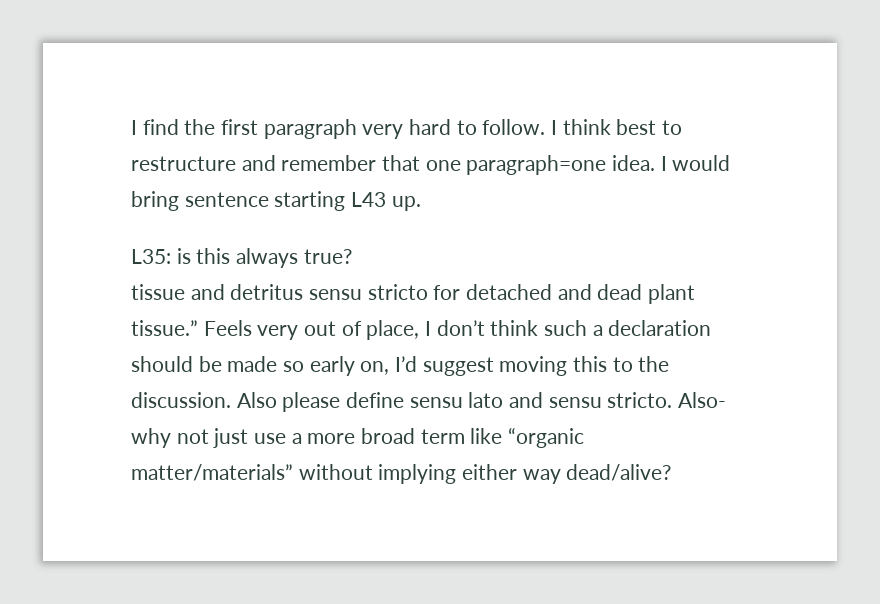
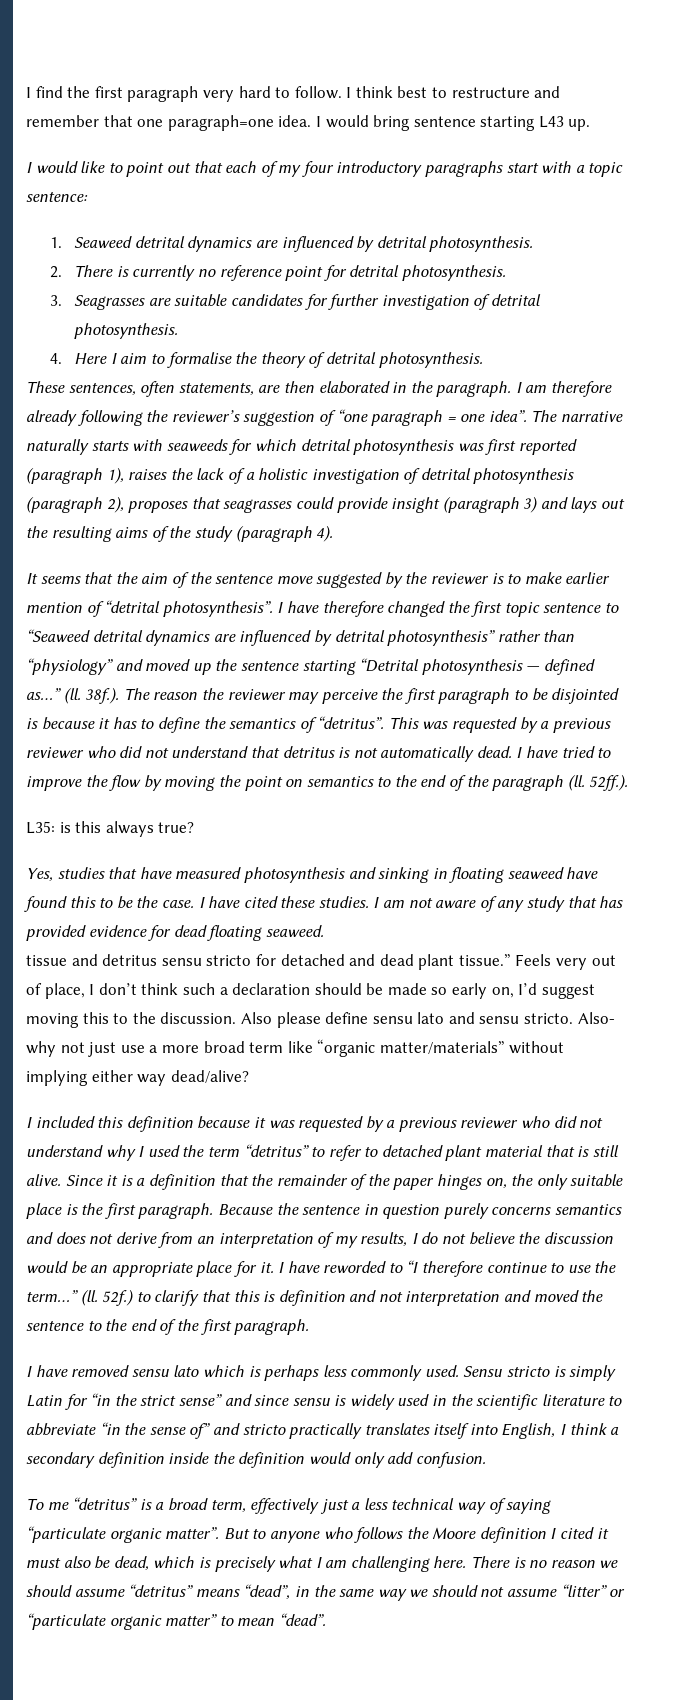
+ I would like to point out that each of my four introductory paragraphs start with a topic sentence:
+ 1. Seaweed detrital dynamics are influenced by detrital photosynthesis.
+ 2. There is currently no reference point for detrital photosynthesis.
+ 3. Seagrasses are suitable candidates for further investigation of detrital photosynthesis.
+ 4. Here I aim to formalise the theory of detrital photosynthesis.
+ These sentences, often statements, are then elaborated in the paragraph. I am therefore already following the reviewer’s suggestion of “one paragraph = one idea”. The narrative naturally starts with seaweeds for which detrital photosynthesis was first reported (paragraph 1), raises the lack of a holistic investigation of detrital photosynthesis (paragraph 2), proposes that seagrasses could provide insight (paragraph 3) and lays out the resulting aims of the study (paragraph 4).
+ It seems that the aim of the sentence move suggested by the reviewer is to make earlier mention of “detrital photosynthesis”. I have therefore changed the first topic sentence to “Seaweed detrital dynamics are influenced by detrital photosynthesis” rather than “physiology” and moved up the sentence starting “Detrital photosynthesis — defined as…” (ll. 38f.). The reason the reviewer may perceive the first paragraph to be disjointed is because it has to define the semantics of “detritus”. This was requested by a previous reviewer who did not understand that detritus is not automatically dead. I have tried to improve the flow by moving the point on semantics to the end of the paragraph (ll. 52ff.).
+ Yes, studies that have measured photosynthesis and sinking in floating seaweed have found this to be the case. I have cited these studies. I am not aware of any study that has provided evidence for dead floating seaweed.
+ I included this definition because it was requested by a previous reviewer who did not understand why I used the term “detritus” to refer to detached plant material that is still alive. Since it is a definition that the remainder of the paper hinges on, the only suitable place is the first paragraph. Because the sentence in question purely concerns semantics and does not derive from an interpretation of my results, I do not believe the discussion would be an appropriate place for it. I have reworded to “I therefore continue to use the term…” (ll. 52f.) to clarify that this is definition and not interpretation and moved the sentence to the end of the first paragraph.
+ I have removed sensu lato which is perhaps less commonly used. Sensu stricto is simply Latin for “in the strict sense” and since sensu is widely used in the scientific literature to abbreviate “in the sense of” and stricto practically translates itself into English, I think a secondary definition inside the definition would only add confusion.
+ To me “detritus” is a broad term, effectively just a less technical way of saying “particulate organic matter”. But to anyone who follows the Moore definition I cited it must also be dead, which is precisely what I am challenging here. There is no reason we should assume “detritus” means “dead”, in the same way we should not assume “litter” or “particulate organic matter” to mean “dead”.

